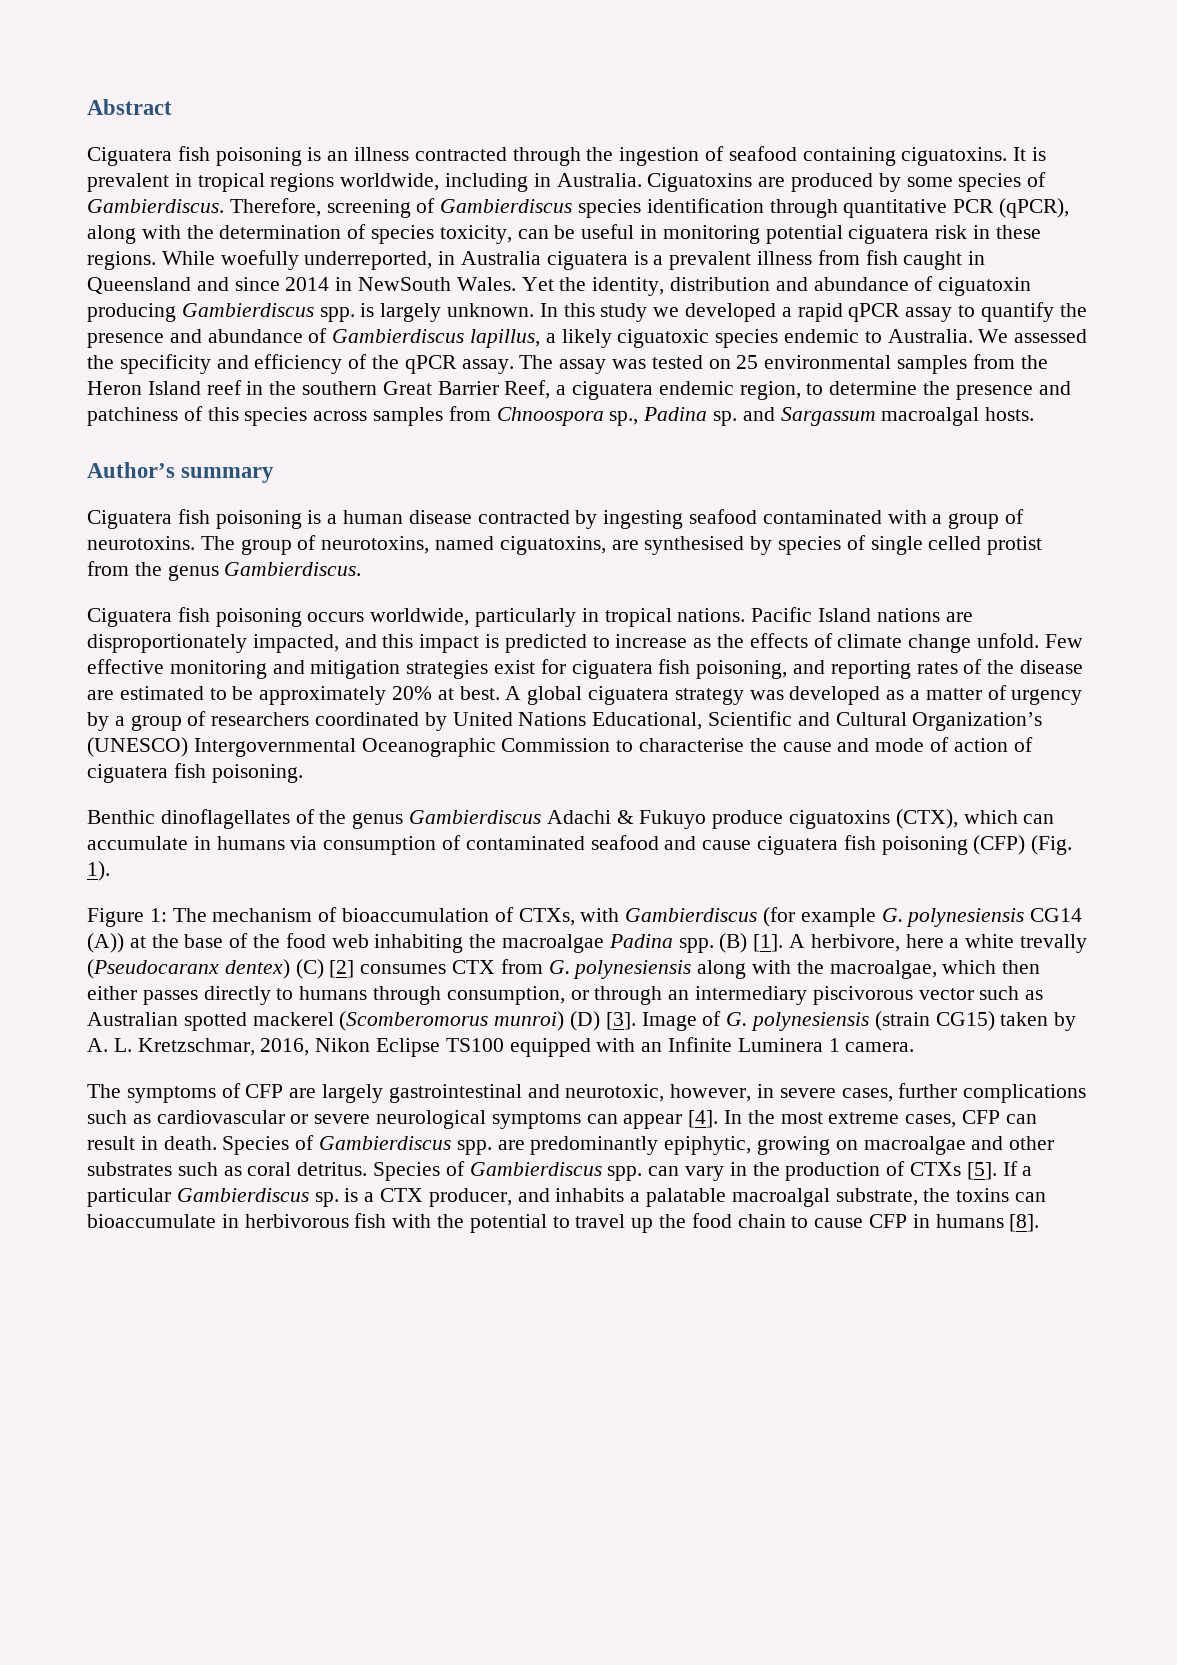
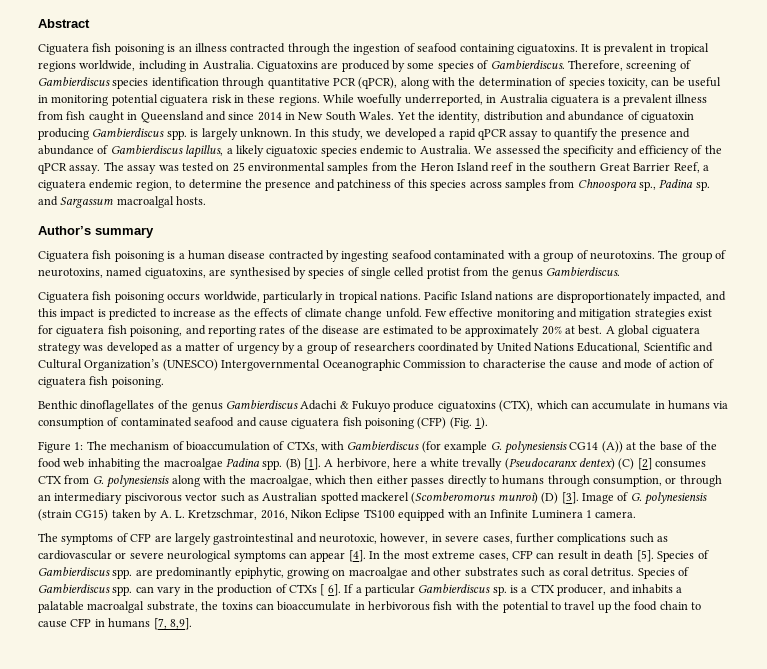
- While woefully underreported, in Australia ciguatera is a prevalent illness from fish caught in Queensland and since 2014 in NewSouth Wales.
+ While woefully underreported, in Australia ciguatera is a prevalent illness from fish caught in Queensland and since 2014 in New South Wales.
- In this study we developed a rapid qPCR assay to quantify the presence and abundance of Gambierdiscus lapillus, a likely ciguatoxic species endemic to Australia.
+ In this study, we developed a rapid qPCR assay to quantify the presence and abundance of Gambierdiscus lapillus, a likely ciguatoxic species endemic to Australia.
- In the most extreme cases, CFP can result in death.
+ In the most extreme cases, CFP can result in death [5].
- Species of Gambierdiscus spp. can vary in the production of CTXs [5].
+ Species of Gambierdiscus spp. can vary in the production of CTXs [ 6].
- If a particular Gambierdiscus sp. is a CTX producer, and inhabits a palatable macroalgal substrate, the toxins can bioaccumulate in herbivorous fish with the potential to travel up the food chain to cause CFP in humans [8].
+ If a particular Gambierdiscus sp. is a CTX producer, and inhabits a palatable macroalgal substrate, the toxins can bioaccumulate in herbivorous fish with the potential to travel up the food chain to cause CFP in humans [7, 8,9].

